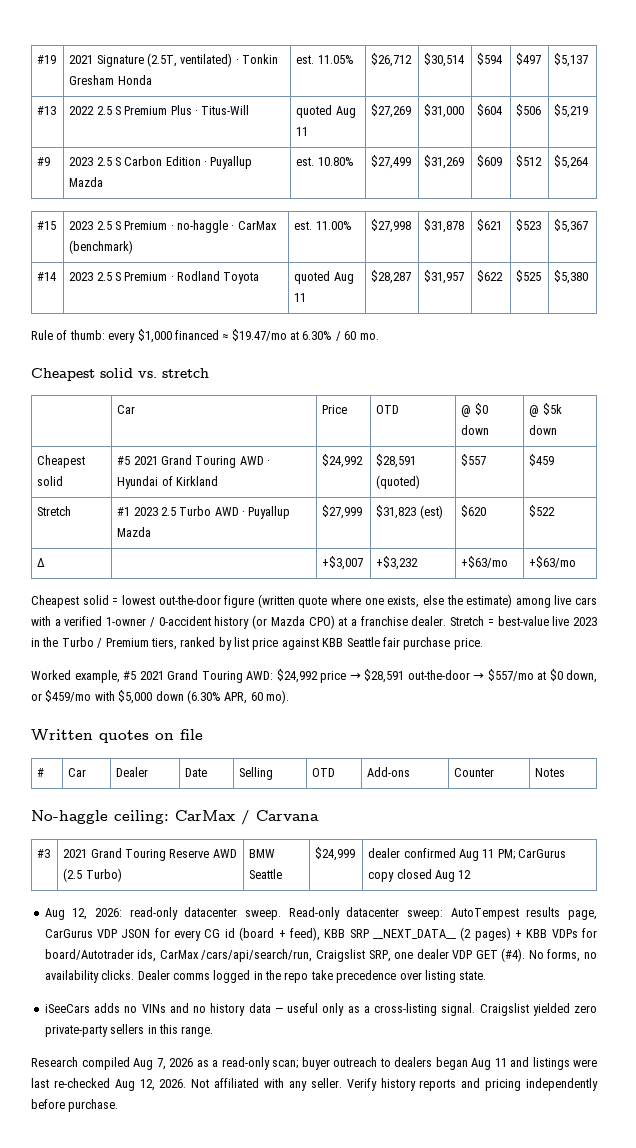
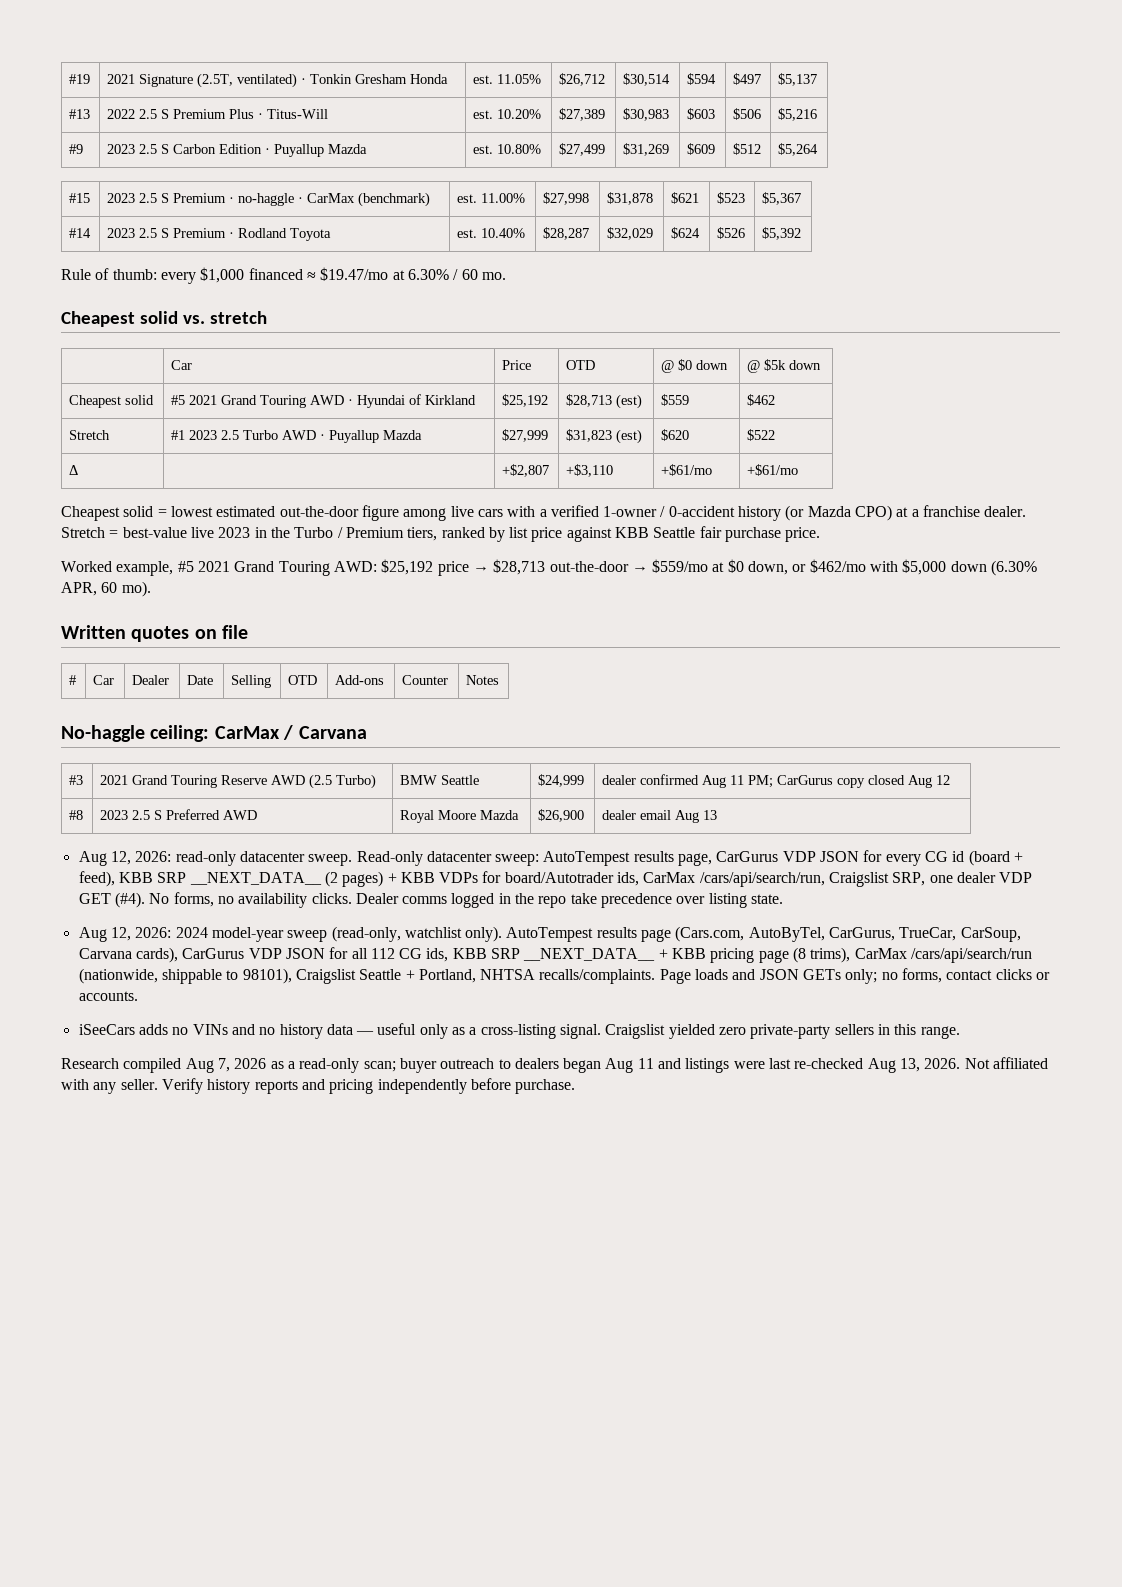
- #13 | 2022 2.5 S Premium Plus · Titus-Will | quoted Aug 11 | $27,269 | $31,000 | $604 | $506 | $5,219
+ #13 | 2022 2.5 S Premium Plus · Titus-Will | est. 10.20% | $27,389 | $30,983 | $603 | $506 | $5,216
- #14 | 2023 2.5 S Premium · Rodland Toyota | quoted Aug 11 | $28,287 | $31,957 | $622 | $525 | $5,380
+ #14 | 2023 2.5 S Premium · Rodland Toyota | est. 10.40% | $28,287 | $32,029 | $624 | $526 | $5,392
- Cheapest solid | #5 2021 Grand Touring AWD · Hyundai of Kirkland | $24,992 | $28,591 (quoted) | $557 | $459
+ Cheapest solid | #5 2021 Grand Touring AWD · Hyundai of Kirkland | $25,192 | $28,713 (est) | $559 | $462
- Δ | | +$3,007 | +$3,232 | +$63/mo | +$63/mo
+ Δ | | +$2,807 | +$3,110 | +$61/mo | +$61/mo
- Cheapest solid = lowest out-the-door figure (written quote where one exists, else the estimate) among live cars with a verified 1-owner / 0-accident history (or Mazda CPO) at a franchise dealer.
+ Cheapest solid = lowest estimated out-the-door figure among live cars with a verified 1-owner / 0-accident history (or Mazda CPO) at a franchise dealer.
- Worked example, #5 2021 Grand Touring AWD: $24,992 price → $28,591 out-the-door → $557/mo at $0 down, or $459/mo with $5,000 down (6.30% APR, 60 mo).
+ Worked example, #5 2021 Grand Touring AWD: $25,192 price → $28,713 out-the-door → $559/mo at $0 down, or $462/mo with $5,000 down (6.30% APR, 60 mo).
+ #8 | 2023 2.5 S Preferred AWD | Royal Moore Mazda | $26,900 | dealer email Aug 13
+ Aug 12, 2026: 2024 model-year sweep (read-only, watchlist only). AutoTempest results page (Cars.com, AutoByTel, CarGurus, TrueCar, CarSoup, Carvana cards), CarGurus VDP JSON for all 112 CG ids, KBB SRP __NEXT_DATA__ + KBB pricing page (8 trims), CarMax /cars/api/search/run (nationwide, shippable to 98101), Craigslist Seattle + Portland, NHTSA recalls/complaints. Page loads and JSON GETs only; no forms, contact clicks or accounts.
- Research compiled Aug 7, 2026 as a read-only scan; buyer outreach to dealers began Aug 11 and listings were last re-checked Aug 12, 2026.
+ Research compiled Aug 7, 2026 as a read-only scan; buyer outreach to dealers began Aug 11 and listings were last re-checked Aug 13, 2026.

